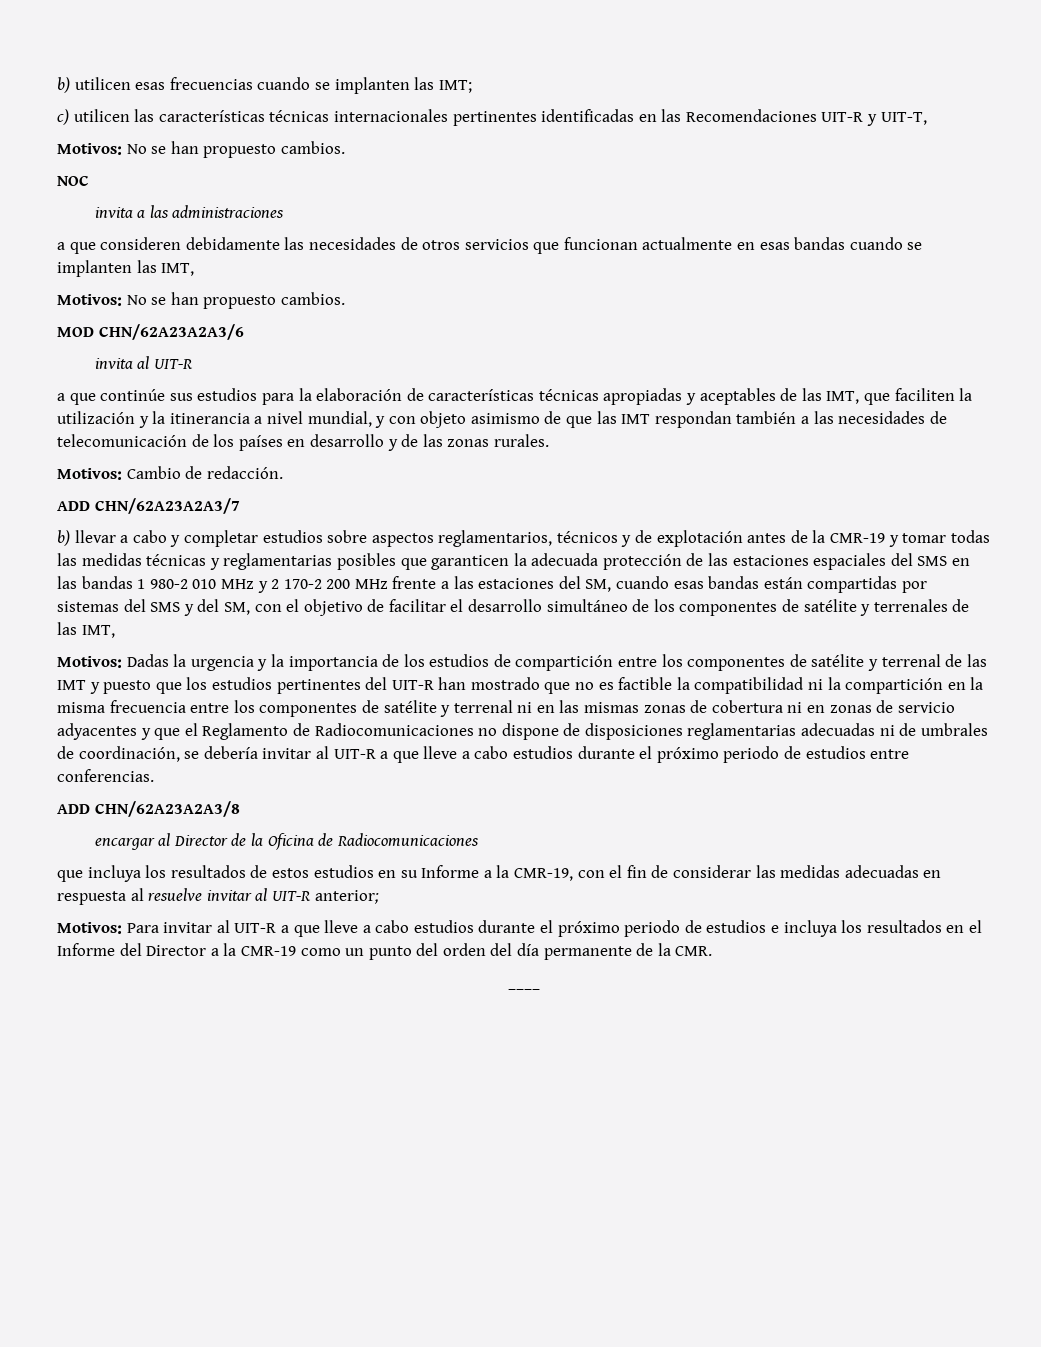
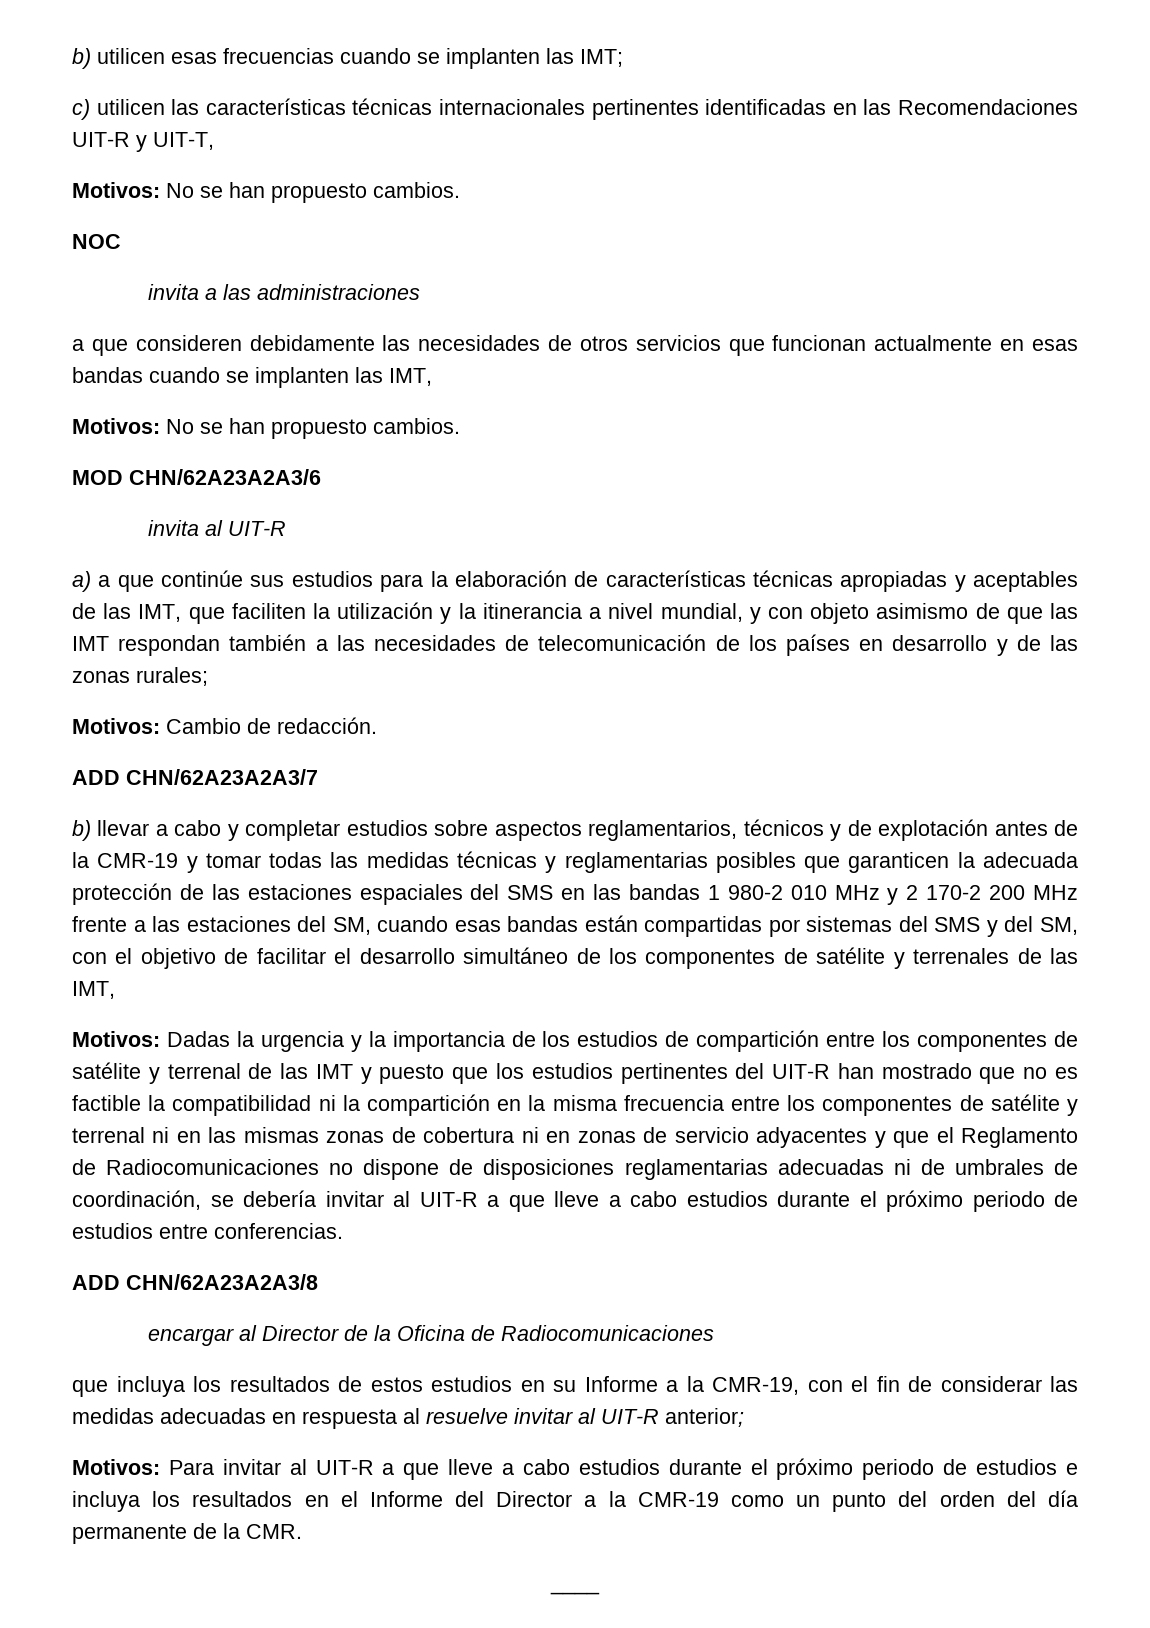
- a que continúe sus estudios para la elaboración de características técnicas apropiadas y aceptables de las IMT, que faciliten la utilización y la itinerancia a nivel mundial, y con objeto asimismo de que las IMT respondan también a las necesidades de telecomunicación de los países en desarrollo y de las zonas rurales.
+ a) a que continúe sus estudios para la elaboración de características técnicas apropiadas y aceptables de las IMT, que faciliten la utilización y la itinerancia a nivel mundial, y con objeto asimismo de que las IMT respondan también a las necesidades de telecomunicación de los países en desarrollo y de las zonas rurales;

